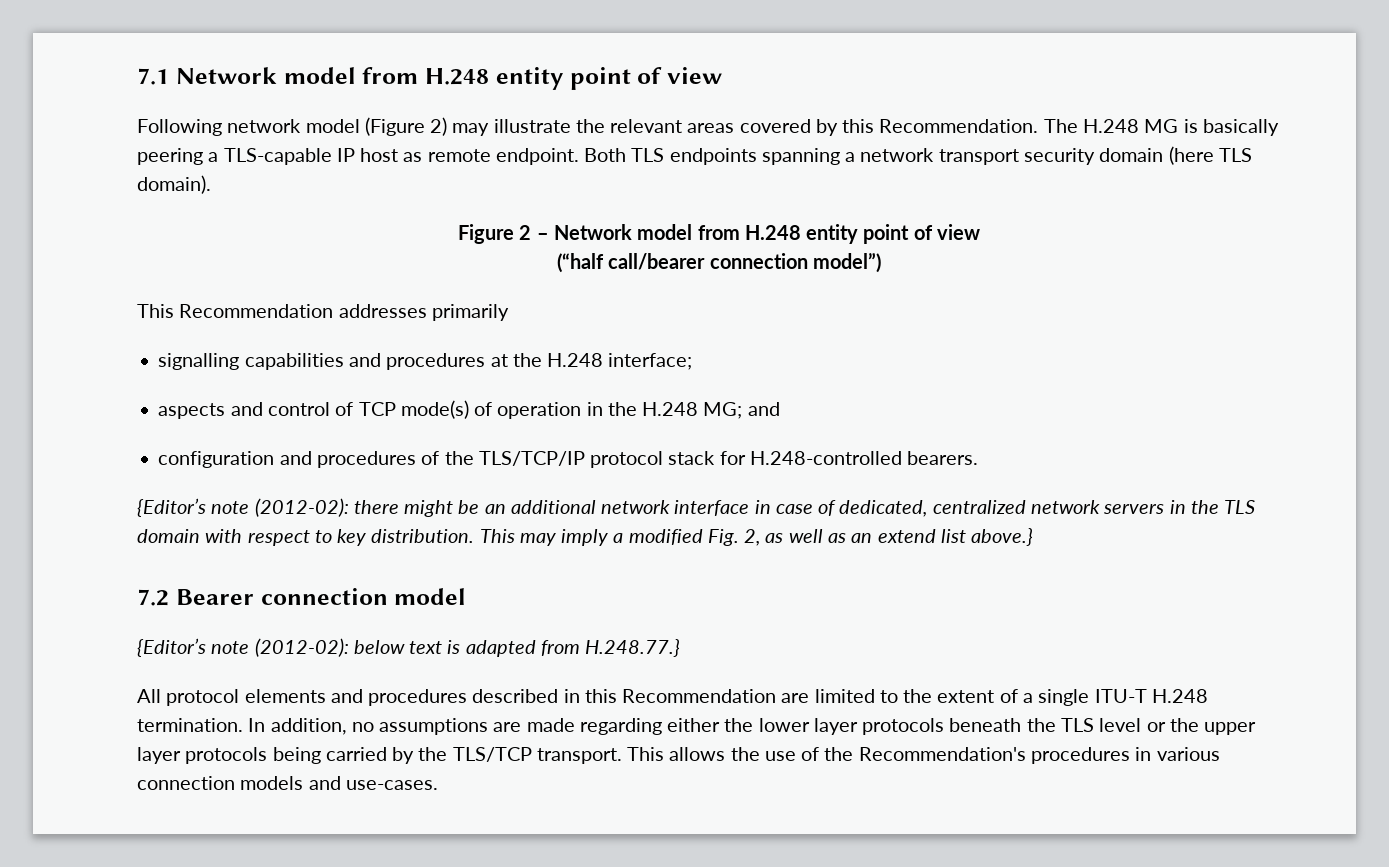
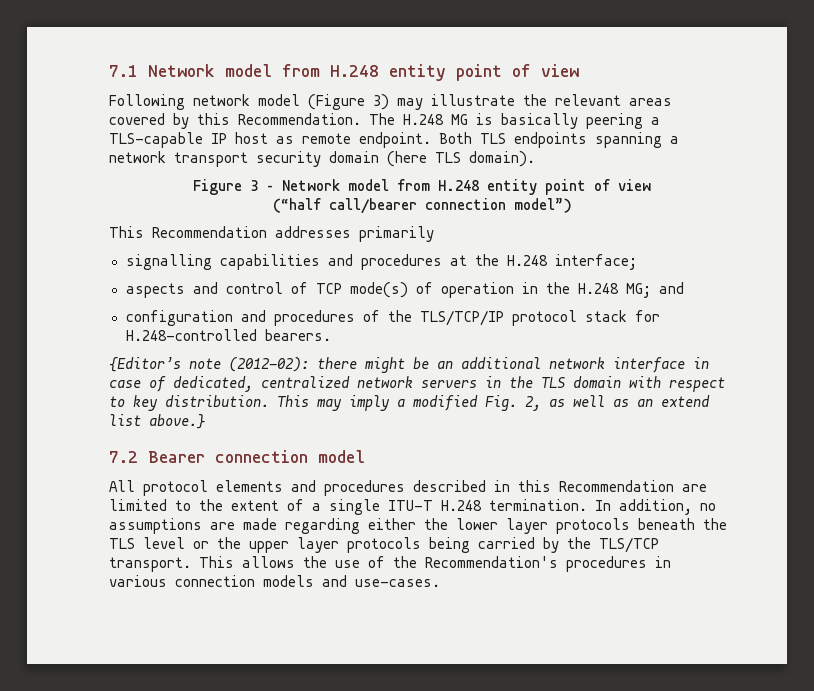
- Following network model (Figure 2) may illustrate the relevant areas covered by this Recommendation.
+ Following network model (Figure 3) may illustrate the relevant areas covered by this Recommendation.
- Figure 2 – Network model from H.248 entity point of view
+ Figure 3 – Network model from H.248 entity point of view
- {Editor’s note (2012-02): below text is adapted from H.248.77.}

